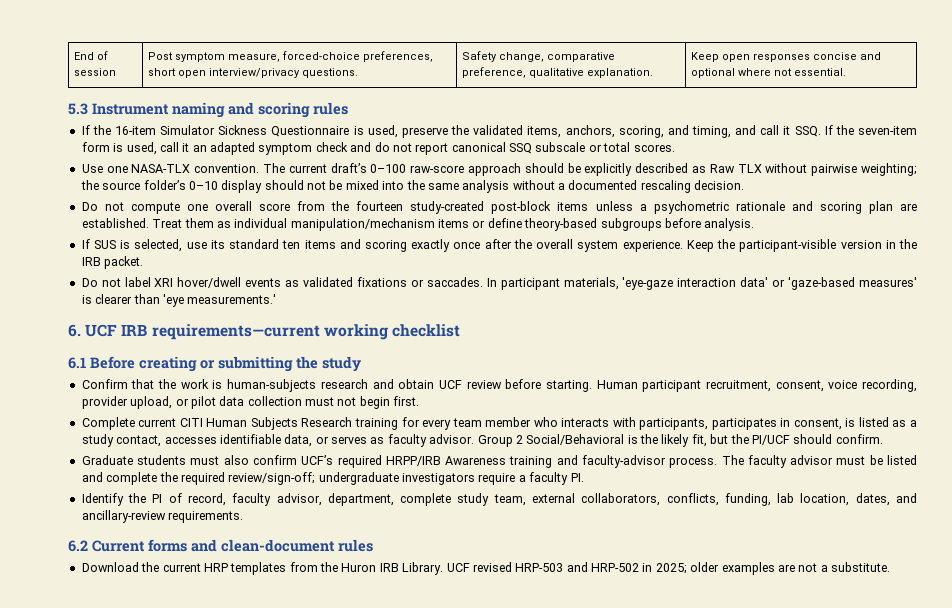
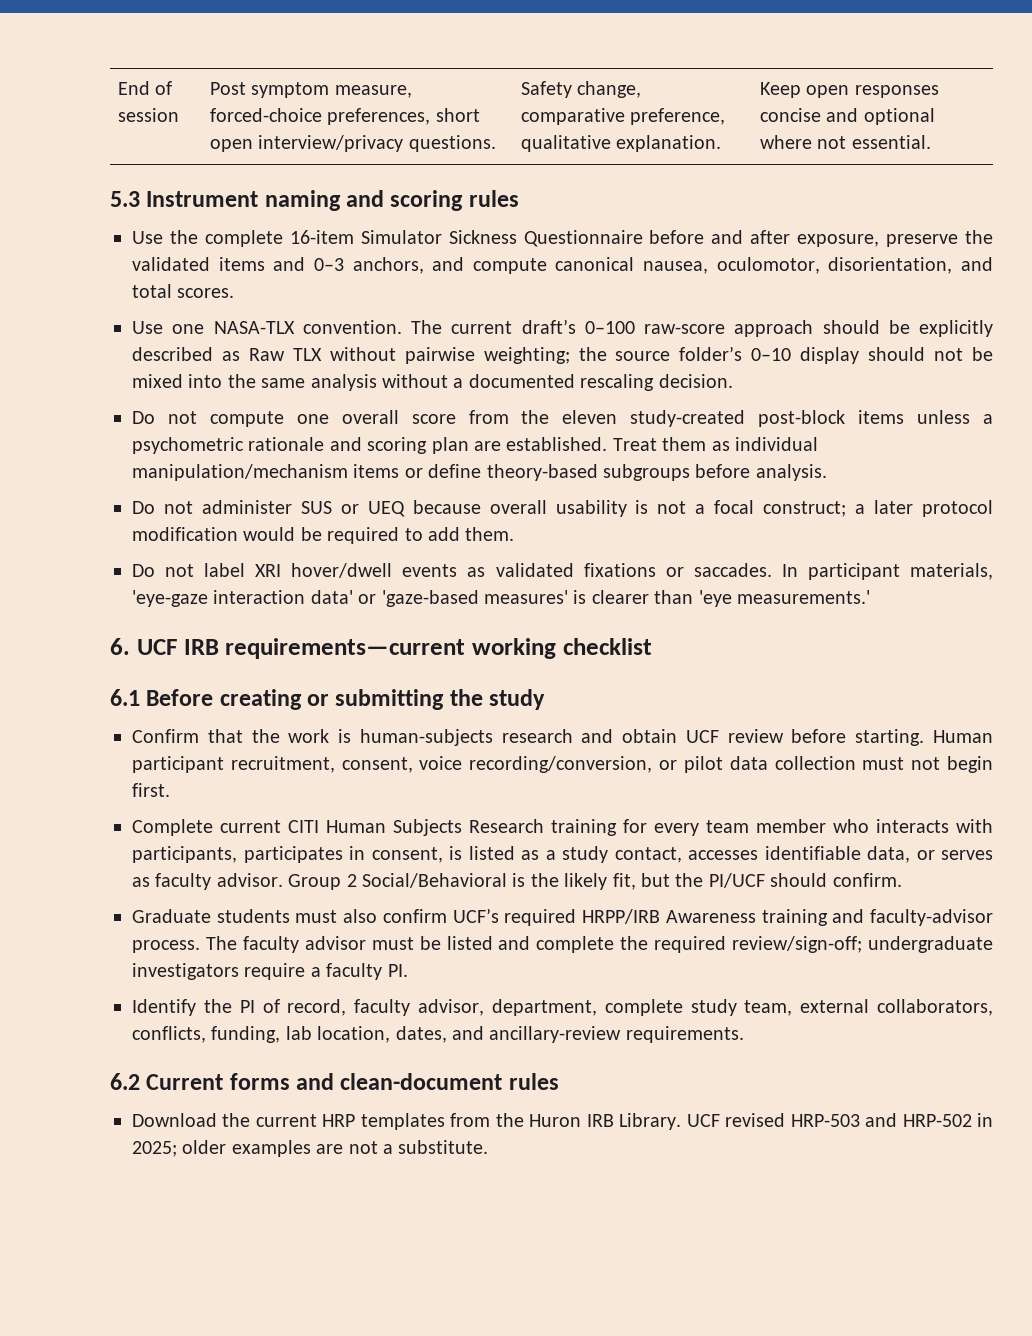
- If the 16-item Simulator Sickness Questionnaire is used, preserve the validated items, anchors, scoring, and timing, and call it SSQ. If the seven-item form is used, call it an adapted symptom check and do not report canonical SSQ subscale or total scores.
+ Use the complete 16-item Simulator Sickness Questionnaire before and after exposure, preserve the validated items and 0–3 anchors, and compute canonical nausea, oculomotor, disorientation, and total scores.
- Do not compute one overall score from the fourteen study-created post-block items unless a psychometric rationale and scoring plan are established.
+ Do not compute one overall score from the eleven study-created post-block items unless a psychometric rationale and scoring plan are established.
- If SUS is selected, use its standard ten items and scoring exactly once after the overall system experience. Keep the participant-visible version in the IRB packet.
+ Do not administer SUS or UEQ because overall usability is not a focal construct; a later protocol modification would be required to add them.
- Human participant recruitment, consent, voice recording, provider upload, or pilot data collection must not begin first.
+ Human participant recruitment, consent, voice recording/conversion, or pilot data collection must not begin first.

